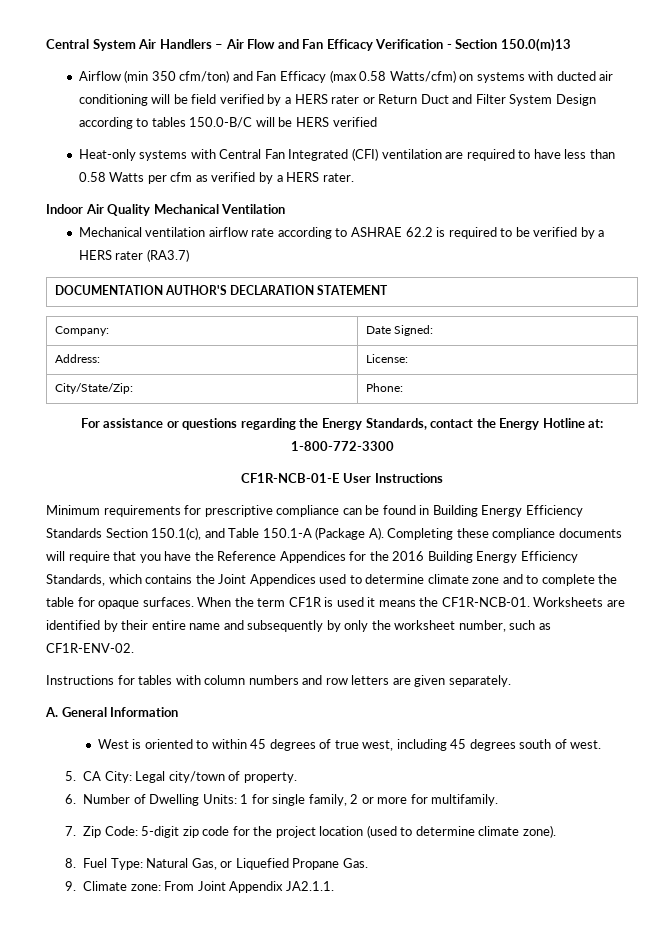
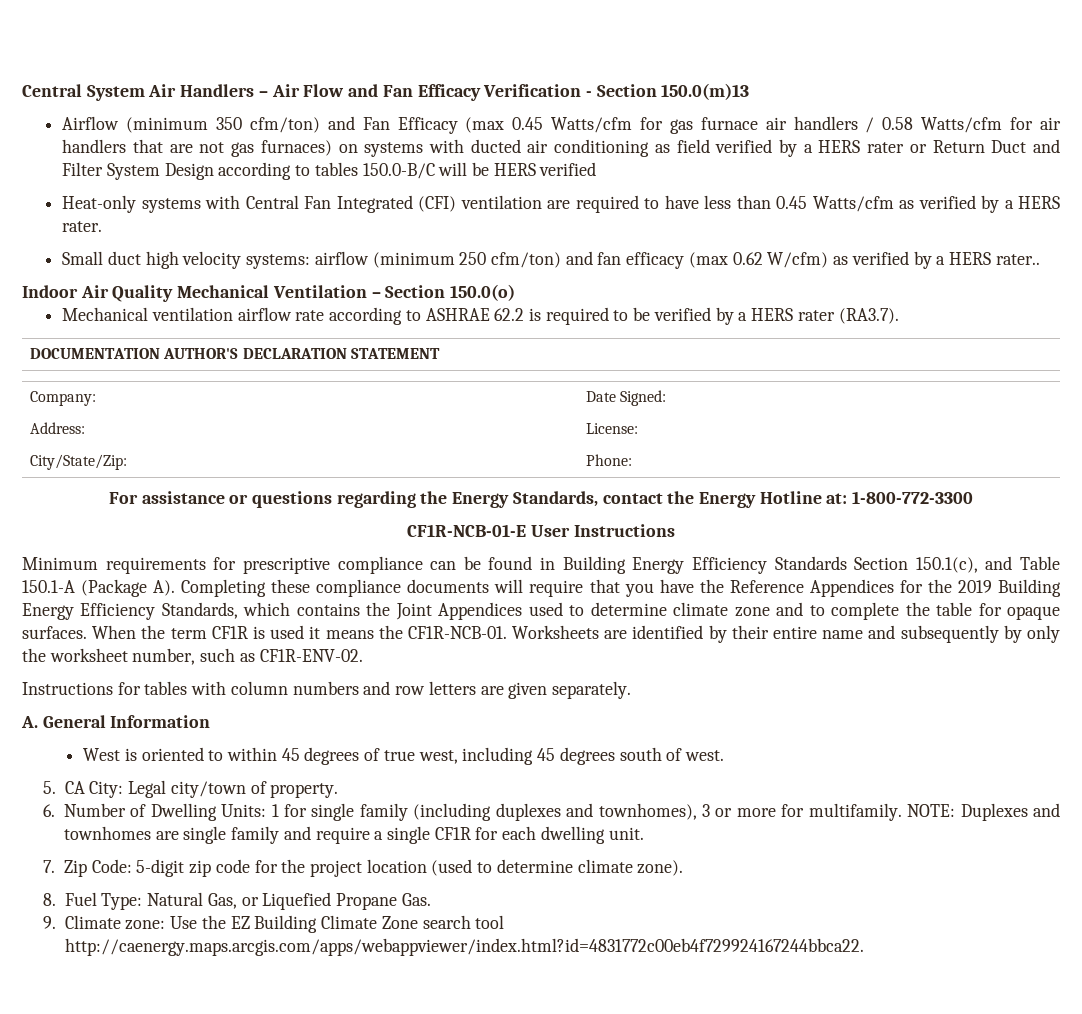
- Airflow (min 350 cfm/ton) and Fan Efficacy (max 0.58 Watts/cfm) on systems with ducted air conditioning will be field verified by a HERS rater or Return Duct and Filter System Design according to tables 150.0-B/C will be HERS verified
+ Airflow (minimum 350 cfm/ton) and Fan Efficacy (max 0.45 Watts/cfm for gas furnace air handlers / 0.58 Watts/cfm for air handlers that are not gas furnaces) on systems with ducted air conditioning as field verified by a HERS rater or Return Duct and Filter System Design according to tables 150.0-B/C will be HERS verified
- Heat-only systems with Central Fan Integrated (CFI) ventilation are required to have less than 0.58 Watts per cfm as verified by a HERS rater.
+ Heat-only systems with Central Fan Integrated (CFI) ventilation are required to have less than 0.45 Watts/cfm as verified by a HERS rater.
+ Small duct high velocity systems: airflow (minimum 250 cfm/ton) and fan efficacy (max 0.62 W/cfm) as verified by a HERS rater..
- Indoor Air Quality Mechanical Ventilation
+ Indoor Air Quality Mechanical Ventilation – Section 150.0(o)
- Mechanical ventilation airflow rate according to ASHRAE 62.2 is required to be verified by a HERS rater (RA3.7)
+ Mechanical ventilation airflow rate according to ASHRAE 62.2 is required to be verified by a HERS rater (RA3.7).
- Minimum requirements for prescriptive compliance can be found in Building Energy Efficiency Standards Section 150.1(c), and Table 150.1-A (Package A). Completing these compliance documents will require that you have the Reference Appendices for the 2016 Building Energy Efficiency Standards, which contains the Joint Appendices used to determine climate zone and to complete the table for opaque surfaces.
+ Minimum requirements for prescriptive compliance can be found in Building Energy Efficiency Standards Section 150.1(c), and Table 150.1-A (Package A). Completing these compliance documents will require that you have the Reference Appendices for the 2019 Building Energy Efficiency Standards, which contains the Joint Appendices used to determine climate zone and to complete the table for opaque surfaces.
- 6. Number of Dwelling Units: 1 for single family, 2 or more for multifamily.
+ 6. Number of Dwelling Units: 1 for single family (including duplexes and townhomes), 3 or more for multifamily. NOTE: Duplexes and townhomes are single family and require a single CF1R for each dwelling unit.
- 9. Climate zone: From Joint Appendix JA2.1.1.
+ 9. Climate zone: Use the EZ Building Climate Zone search tool http://caenergy.maps.arcgis.com/apps/webappviewer/index.html?id=4831772c00eb4f729924167244bbca22.

